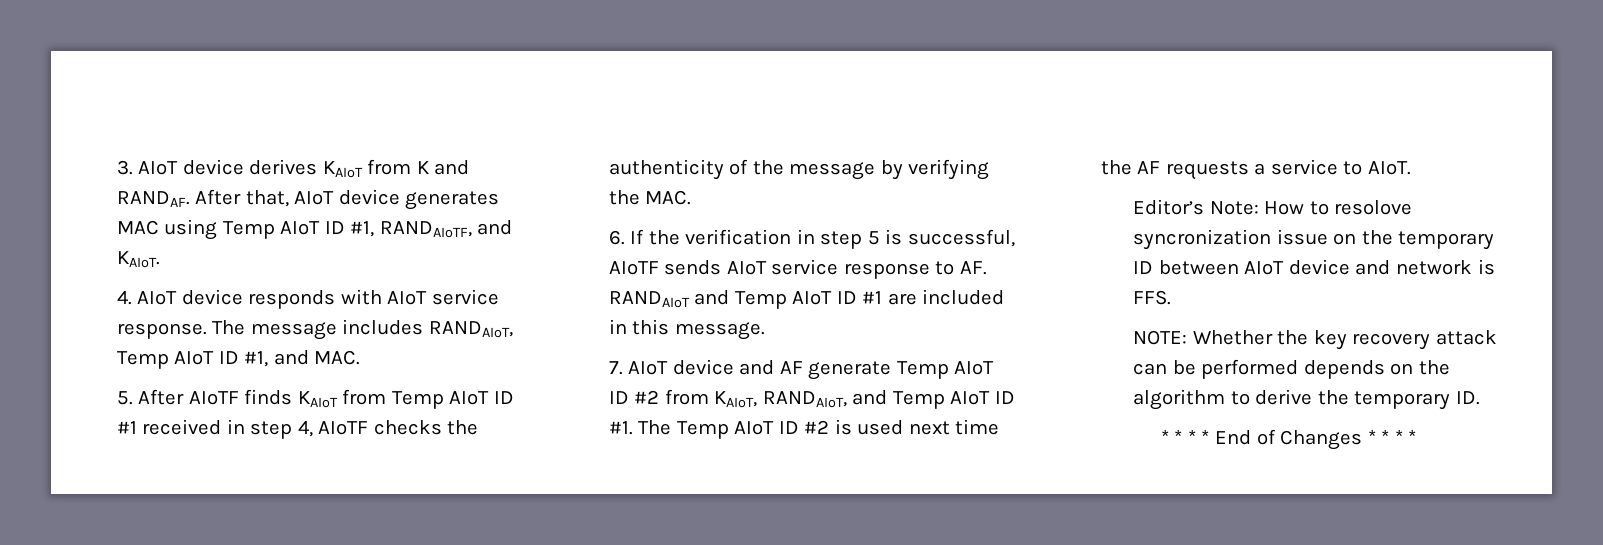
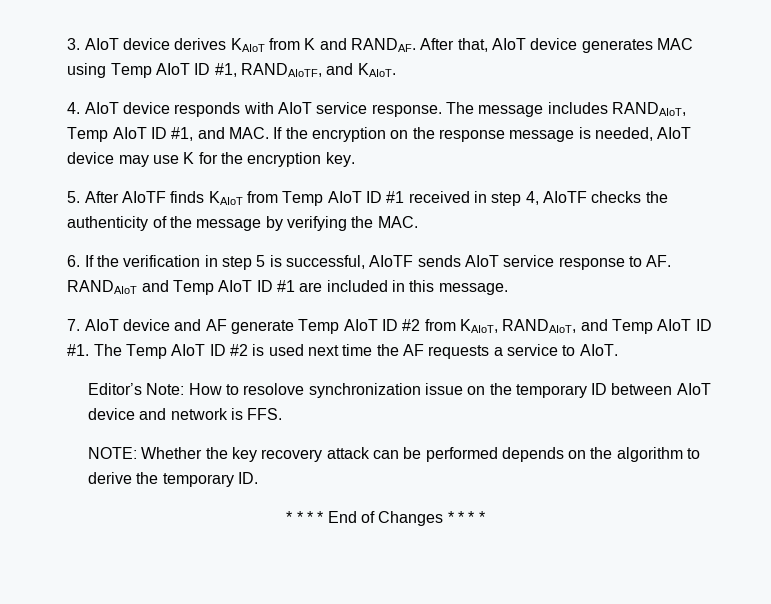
- The message includes RANDAIoT, Temp AIoT ID #1, and MAC.
+ The message includes RANDAIoT, Temp AIoT ID #1, and MAC. If the encryption on the response message is needed, AIoT device may use K for the encryption key.
- Editor’s Note: How to resolove syncronization issue on the temporary ID between AIoT device and network is FFS.
+ Editor’s Note: How to resolove synchronization issue on the temporary ID between AIoT device and network is FFS.

